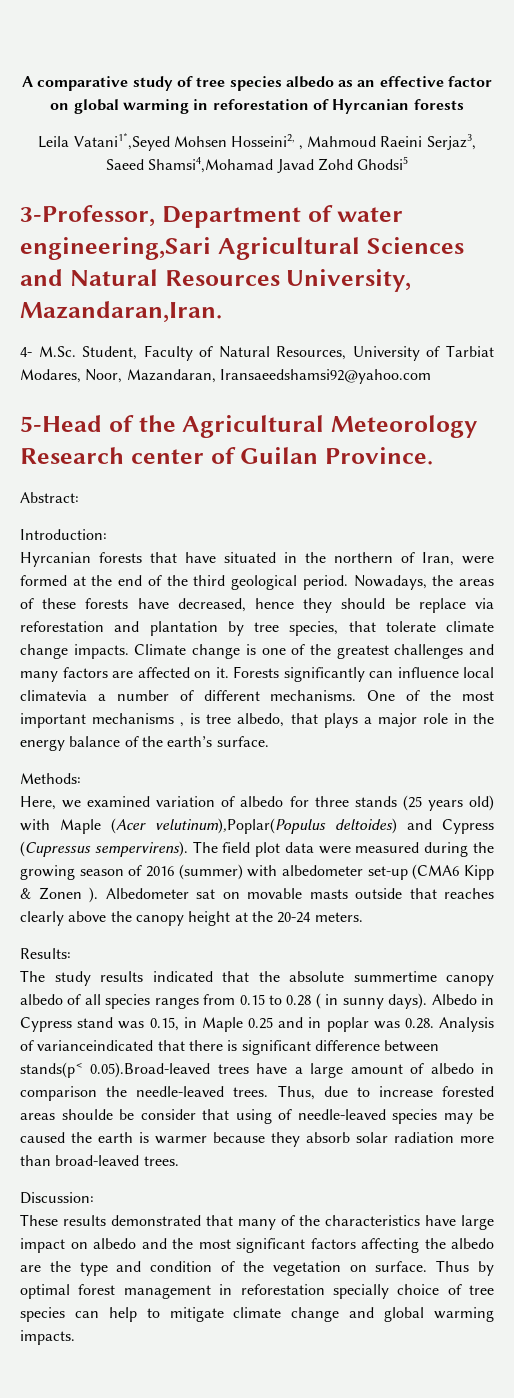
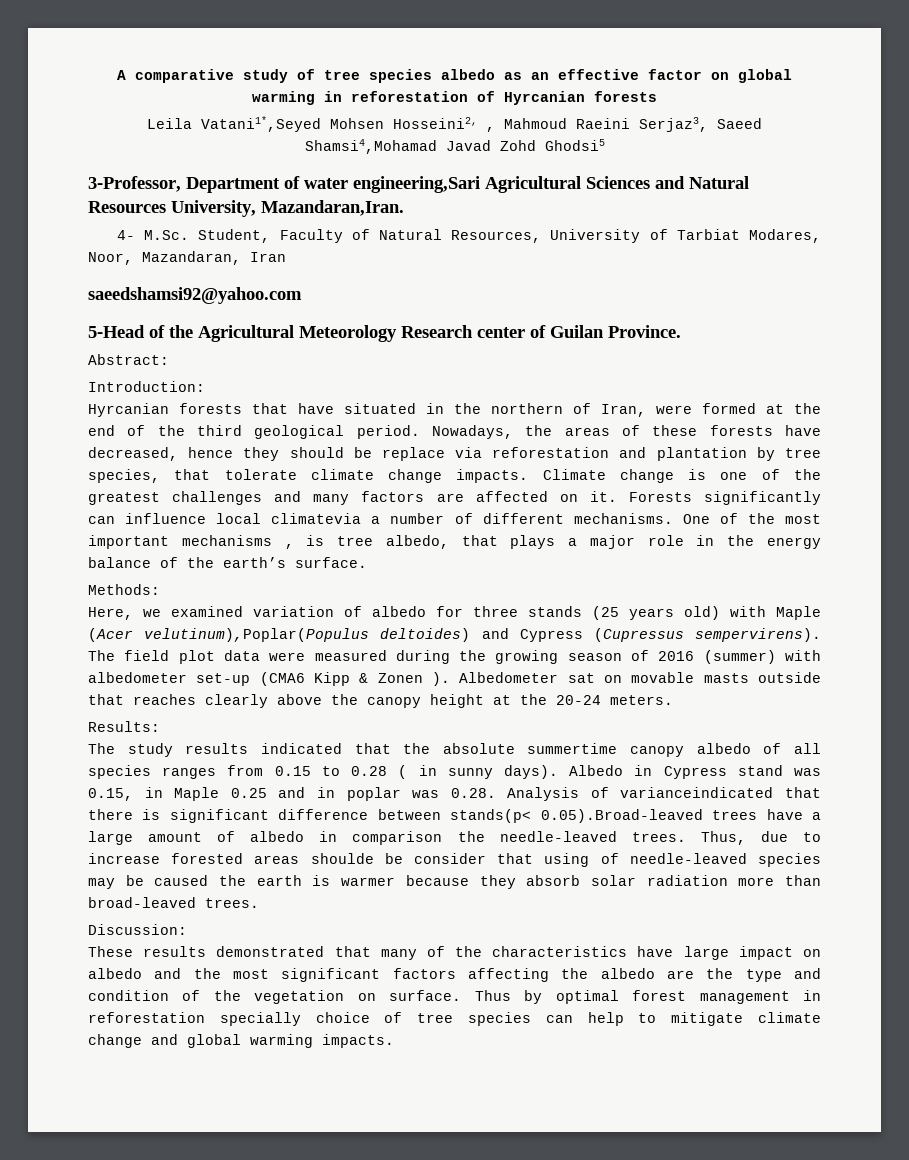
- 4- M.Sc. Student, Faculty of Natural Resources, University of Tarbiat Modares, Noor, Mazandaran, Iransaeedshamsi92@yahoo.com
+ 4- M.Sc. Student, Faculty of Natural Resources, University of Tarbiat Modares, Noor, Mazandaran, Iran
+ saeedshamsi92@yahoo.com

